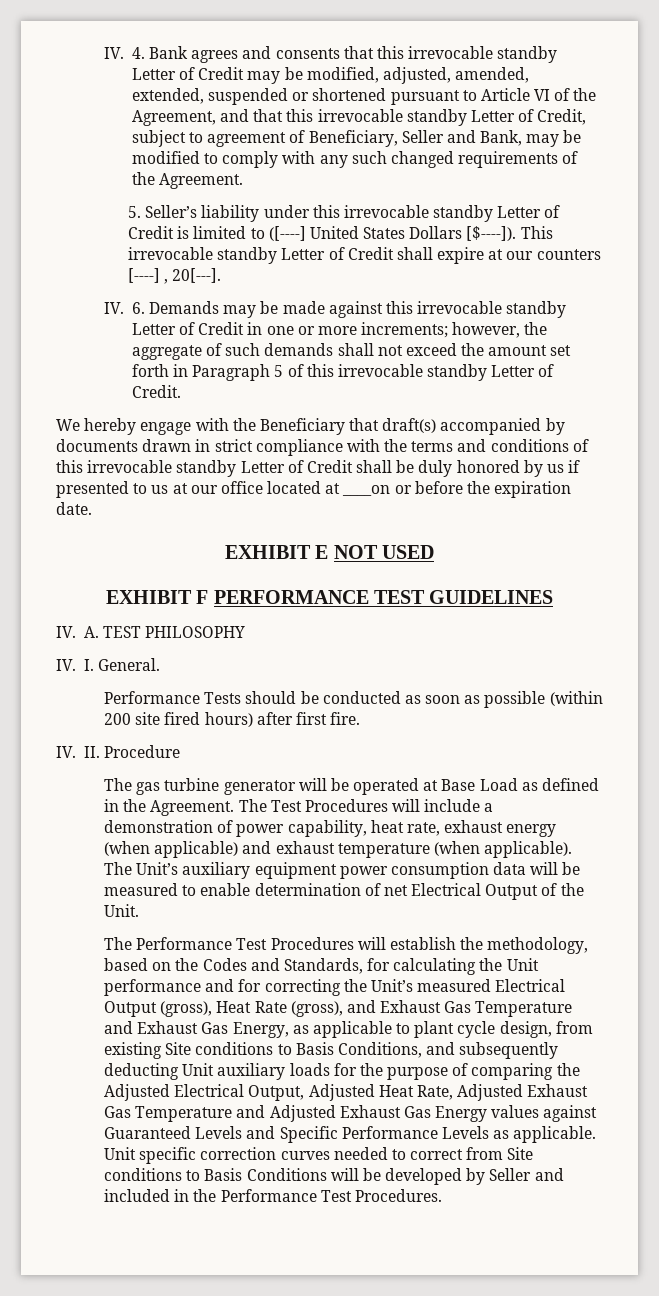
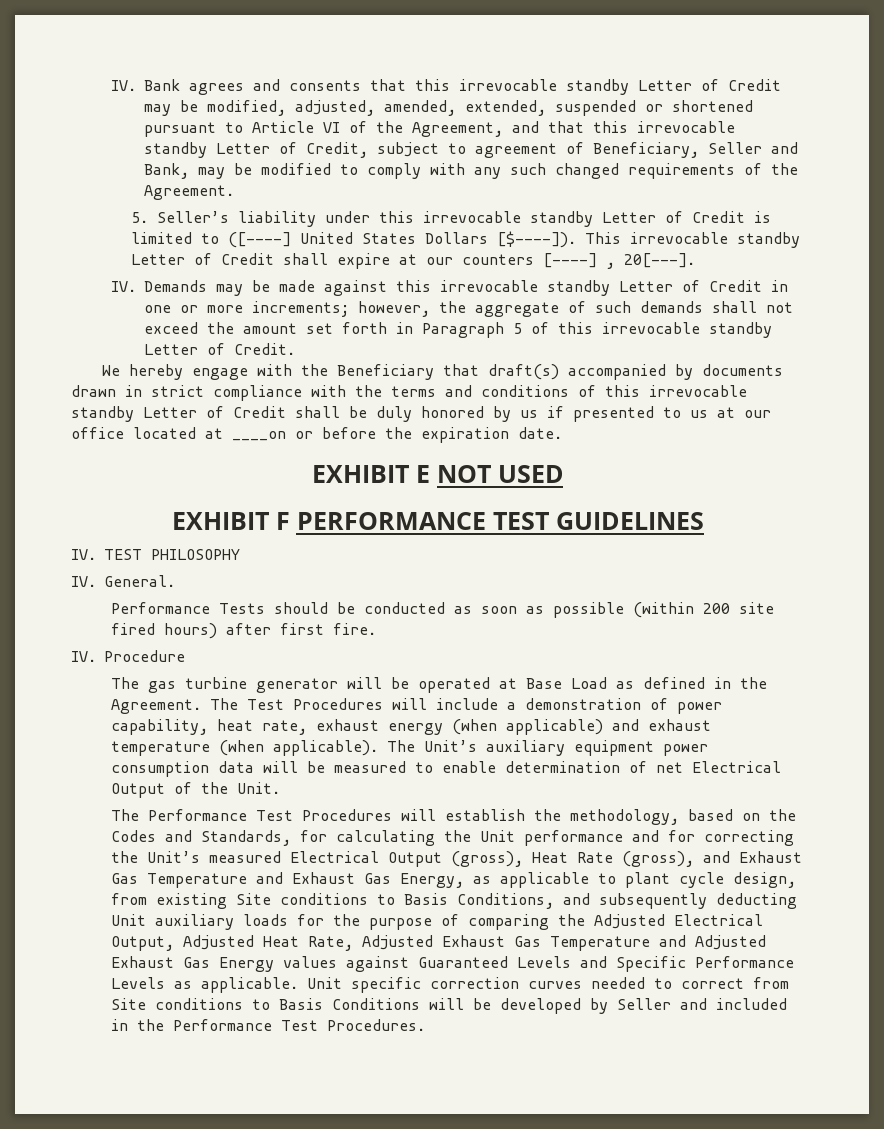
- IV. 4. Bank agrees and consents that this irrevocable standby Letter of Credit may be modified, adjusted, amended, extended, suspended or shortened pursuant to Article VI of the Agreement, and that this irrevocable standby Letter of Credit, subject to agreement of Beneficiary, Seller and Bank, may be modified to comply with any such changed requirements of the Agreement.
+ IV. Bank agrees and consents that this irrevocable standby Letter of Credit may be modified, adjusted, amended, extended, suspended or shortened pursuant to Article VI of the Agreement, and that this irrevocable standby Letter of Credit, subject to agreement of Beneficiary, Seller and Bank, may be modified to comply with any such changed requirements of the Agreement.
- IV. 6. Demands may be made against this irrevocable standby Letter of Credit in one or more increments; however, the aggregate of such demands shall not exceed the amount set forth in Paragraph 5 of this irrevocable standby Letter of Credit.
+ IV. Demands may be made against this irrevocable standby Letter of Credit in one or more increments; however, the aggregate of such demands shall not exceed the amount set forth in Paragraph 5 of this irrevocable standby Letter of Credit.
- IV. A. TEST PHILOSOPHY
+ IV. TEST PHILOSOPHY
- IV. I. General.
+ IV. General.
- IV. II. Procedure
+ IV. Procedure

